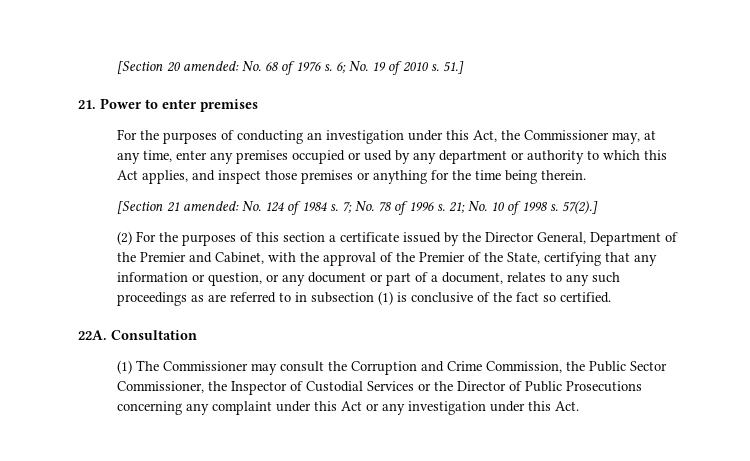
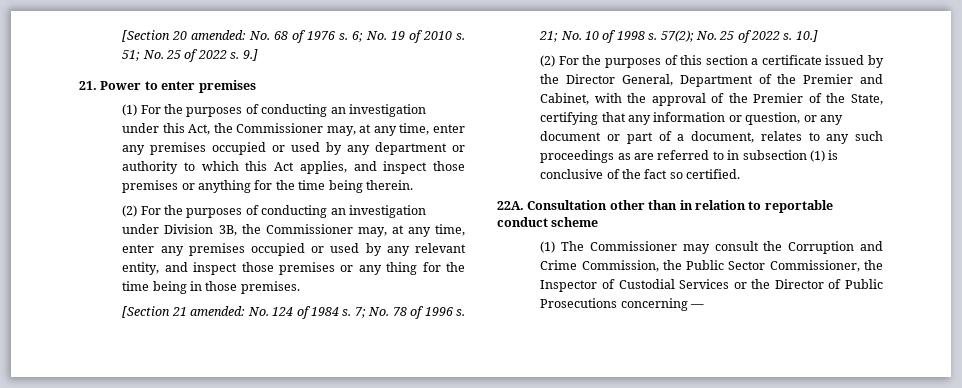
- 51.]
+ 51; No. 25 of 2022 s. 9.]
- For the purposes of conducting an investigation under this Act, the Commissioner may, at any time, enter any premises occupied or used by any department or authority to which this Act applies, and inspect those premises or anything for the time being therein.
+ (1) For the purposes of conducting an investigation under this Act, the Commissioner may, at any time, enter any premises occupied or used by any department or authority to which this Act applies, and inspect those premises or anything for the time being therein.
+ (2) For the purposes of conducting an investigation under Division 3B, the Commissioner may, at any time, enter any premises occupied or used by any relevant entity, and inspect those premises or any thing for the time being in those premises.
- 57(2).]
+ 57(2); No. 25 of 2022 s. 10.]
- Consultation
+ Consultation other than in relation to reportable conduct scheme
- (1) The Commissioner may consult the Corruption and Crime Commission, the Public Sector Commissioner, the Inspector of Custodial Services or the Director of Public Prosecutions concerning any complaint under this Act or any investigation under this Act.
+ (1) The Commissioner may consult the Corruption and Crime Commission, the Public Sector Commissioner, the Inspector of Custodial Services or the Director of Public Prosecutions concerning —

